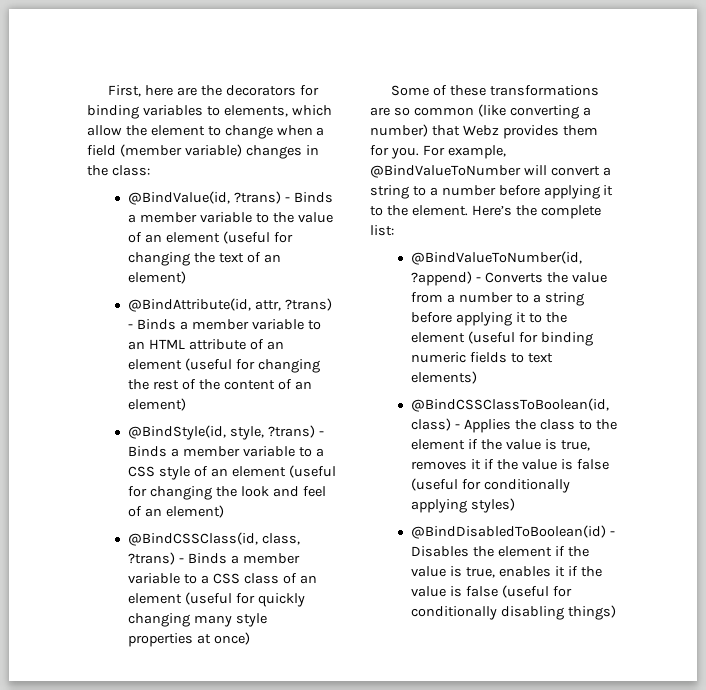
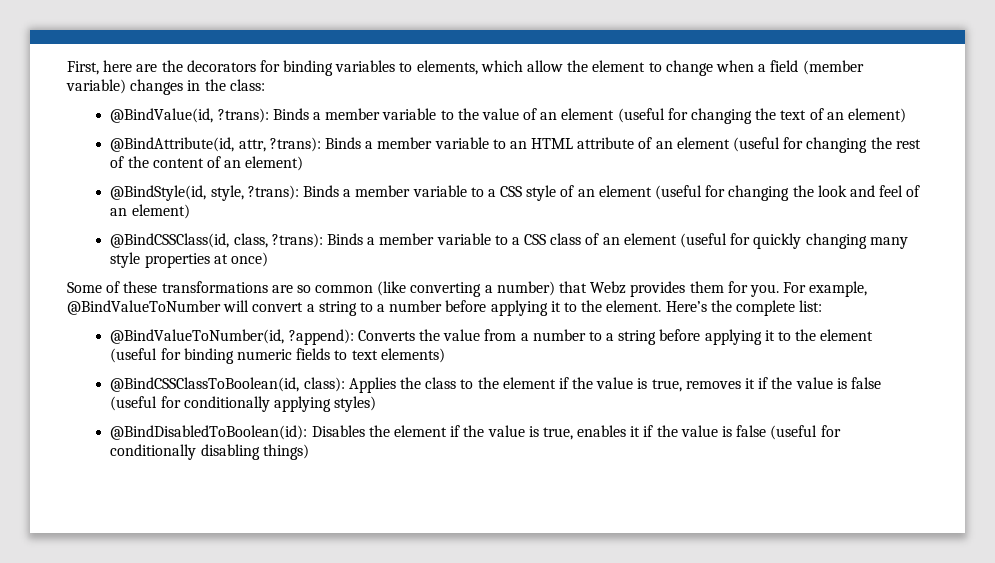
- @BindValue(id, ?trans) - Binds a member variable to the value of an element (useful for changing the text of an element)
+ @BindValue(id, ?trans): Binds a member variable to the value of an element (useful for changing the text of an element)
- @BindAttribute(id, attr, ?trans) - Binds a member variable to an HTML attribute of an element (useful for changing the rest of the content of an element)
+ @BindAttribute(id, attr, ?trans): Binds a member variable to an HTML attribute of an element (useful for changing the rest of the content of an element)
- @BindStyle(id, style, ?trans) - Binds a member variable to a CSS style of an element (useful for changing the look and feel of an element)
+ @BindStyle(id, style, ?trans): Binds a member variable to a CSS style of an element (useful for changing the look and feel of an element)
- @BindCSSClass(id, class, ?trans) - Binds a member variable to a CSS class of an element (useful for quickly changing many style properties at once)
+ @BindCSSClass(id, class, ?trans): Binds a member variable to a CSS class of an element (useful for quickly changing many style properties at once)
- @BindValueToNumber(id, ?append) - Converts the value from a number to a string before applying it to the element (useful for binding numeric fields to text elements)
+ @BindValueToNumber(id, ?append): Converts the value from a number to a string before applying it to the element (useful for binding numeric fields to text elements)
- @BindCSSClassToBoolean(id, class) - Applies the class to the element if the value is true, removes it if the value is false (useful for conditionally applying styles)
+ @BindCSSClassToBoolean(id, class): Applies the class to the element if the value is true, removes it if the value is false (useful for conditionally applying styles)
- @BindDisabledToBoolean(id) - Disables the element if the value is true, enables it if the value is false (useful for conditionally disabling things)
+ @BindDisabledToBoolean(id): Disables the element if the value is true, enables it if the value is false (useful for conditionally disabling things)

